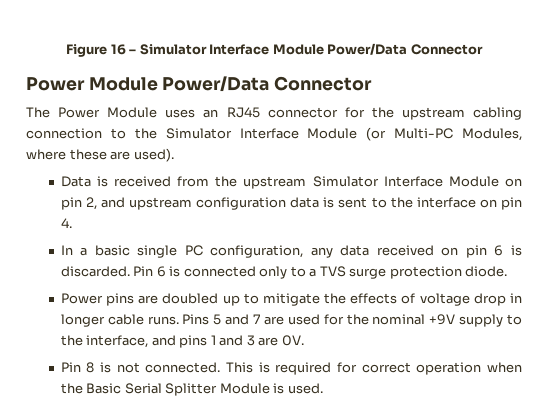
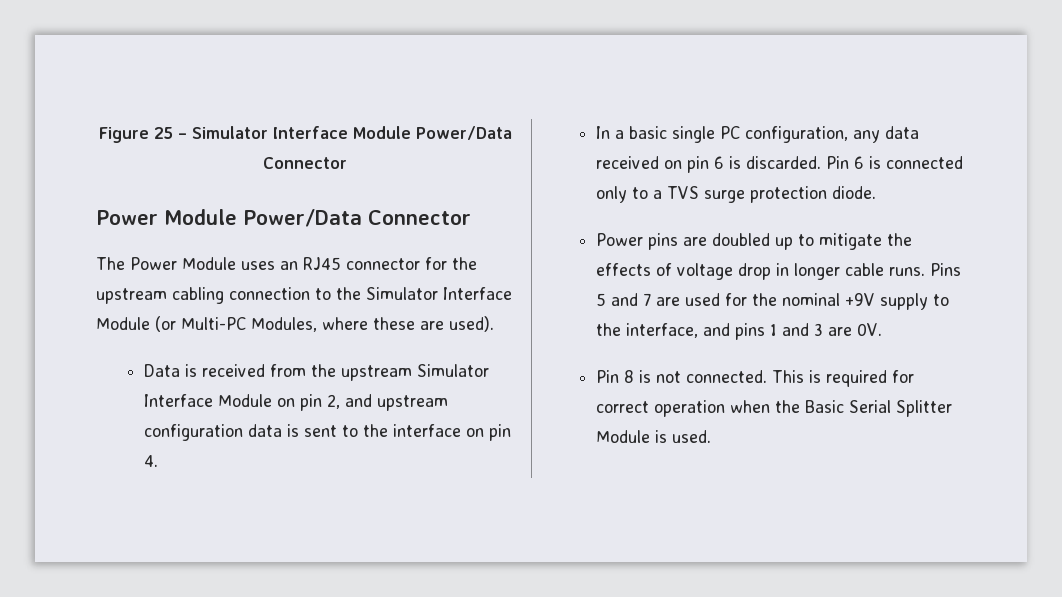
- Figure 16 – Simulator Interface Module Power/Data Connector
+ Figure 25 – Simulator Interface Module Power/Data Connector

